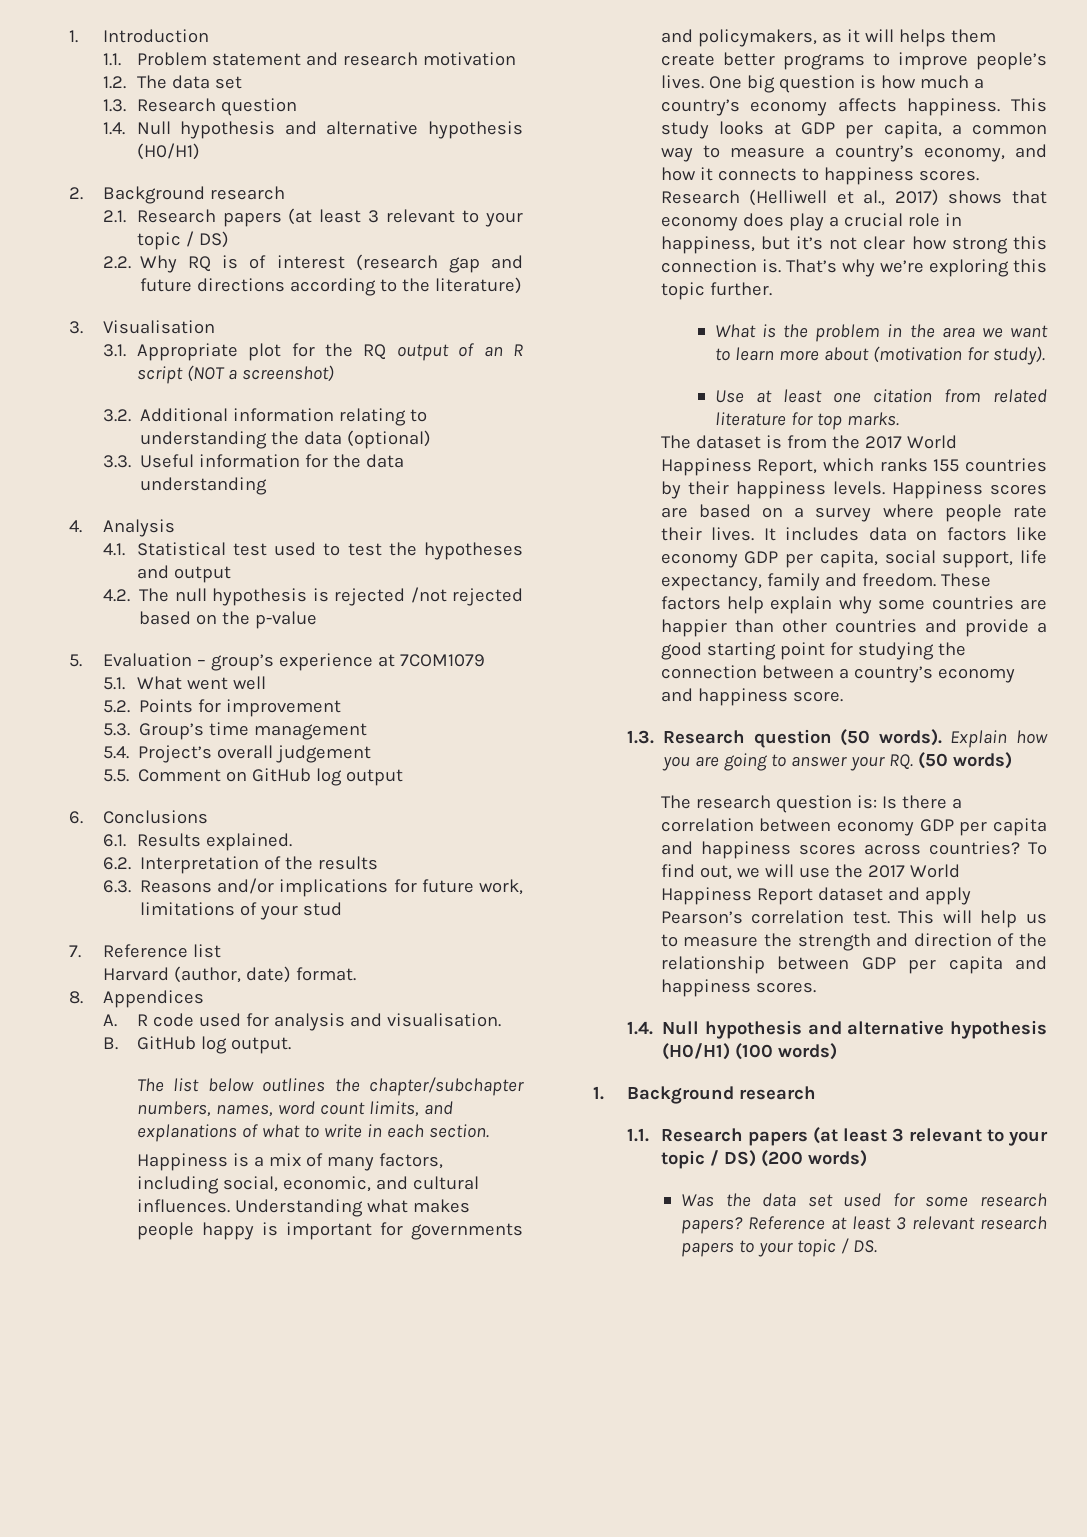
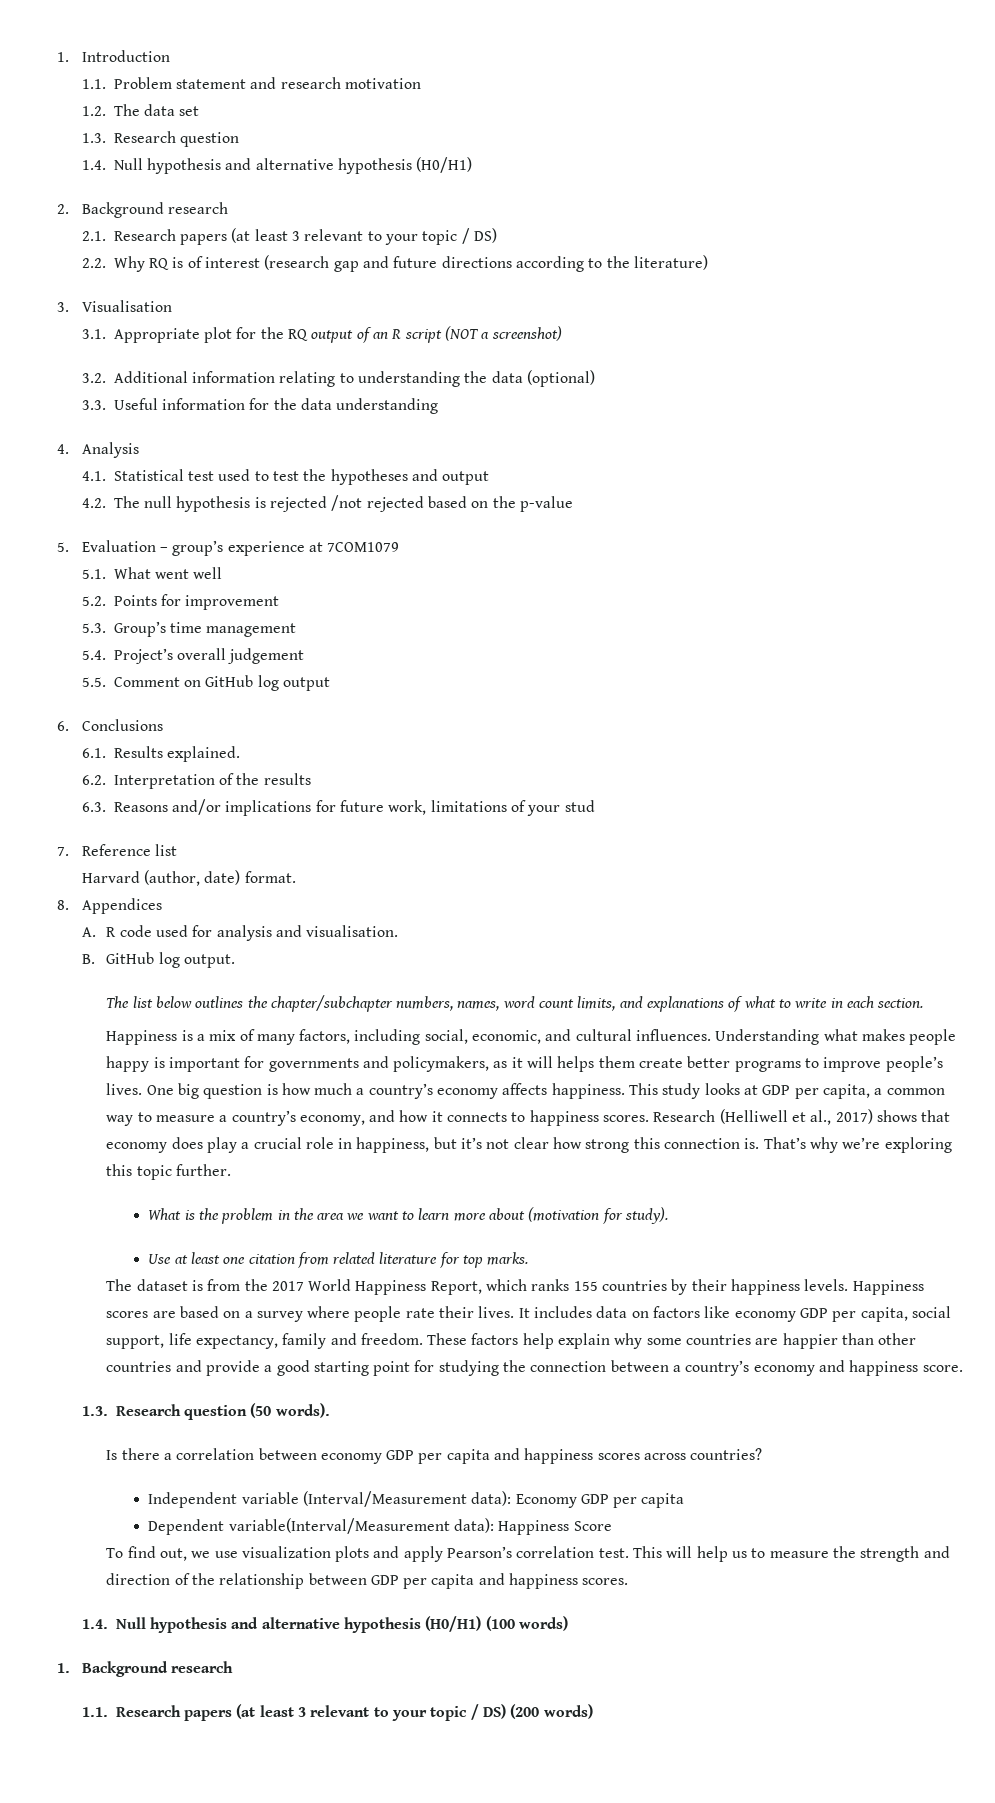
- 1.3. Research question (50 words). Explain how you are going to answer your RQ. (50 words)
- The research question is: Is there a correlation between economy GDP per capita and happiness scores across countries? To find out, we will use the 2017 World Happiness Report dataset and apply Pearson’s correlation test.
+ 1.3. Research question (50 words).
+ Is there a correlation between economy GDP per capita and happiness scores across countries?
+ Independent variable (Interval/Measurement data): Economy GDP per capita
+ Dependent variable(Interval/Measurement data): Happiness Score
+ To find out, we use visualization plots and apply Pearson’s correlation test.
- Was the data set used for some research papers? Reference at least 3 relevant research papers to your topic / DS.

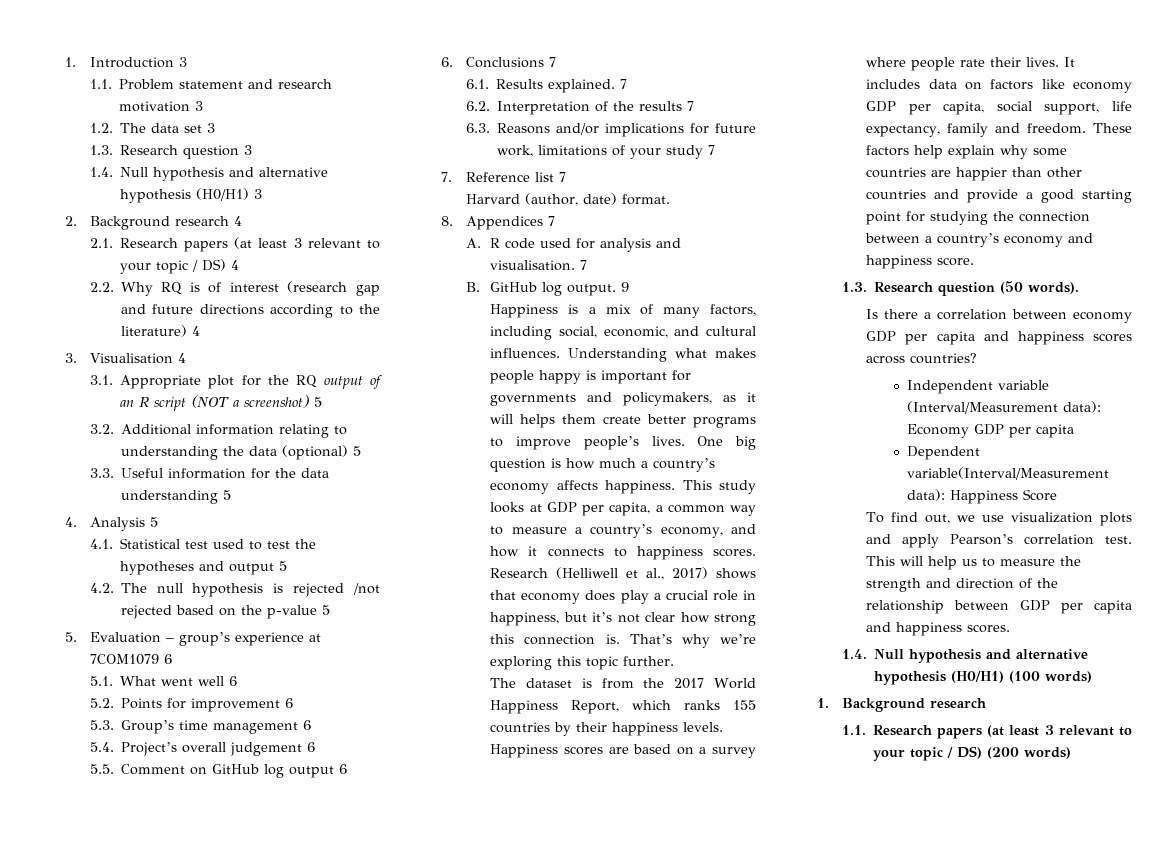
- 1. Introduction
+ 1. Introduction 3
- 1.1. Problem statement and research motivation
+ 1.1. Problem statement and research motivation 3
- 1.2. The data set
- 1.3. Research question
- 1.4. Null hypothesis and alternative hypothesis (H0/H1)
+ 1.2. The data set 3
+ 1.3. Research question 3
+ 1.4. Null hypothesis and alternative hypothesis (H0/H1) 3
- 2. Background research
+ 2. Background research 4
- 2.1. Research papers (at least 3 relevant to your topic / DS)
+ 2.1. Research papers (at least 3 relevant to your topic / DS) 4
- 2.2. Why RQ is of interest (research gap and future directions according to the literature)
+ 2.2. Why RQ is of interest (research gap and future directions according to the literature) 4
- 3. Visualisation
+ 3. Visualisation 4
- 3.1. Appropriate plot for the RQ output of an R script (NOT a screenshot)
+ 3.1. Appropriate plot for the RQ output of an R script (NOT a screenshot) 5
- 3.2. Additional information relating to understanding the data (optional)
+ 3.2. Additional information relating to understanding the data (optional) 5
- 3.3. Useful information for the data understanding
+ 3.3. Useful information for the data understanding 5
- 4. Analysis
+ 4. Analysis 5
- 4.1. Statistical test used to test the hypotheses and output
+ 4.1. Statistical test used to test the hypotheses and output 5
- 4.2. The null hypothesis is rejected /not rejected based on the p-value
+ 4.2. The null hypothesis is rejected /not rejected based on the p-value 5
- 5. Evaluation – group’s experience at 7COM1079
+ 5. Evaluation – group’s experience at 7COM1079 6
- 5.1. What went well
+ 5.1. What went well 6
- 5.2. Points for improvement
+ 5.2. Points for improvement 6
- 5.3. Group’s time management
+ 5.3. Group’s time management 6
- 5.4. Project’s overall judgement
+ 5.4. Project’s overall judgement 6
- 5.5. Comment on GitHub log output
+ 5.5. Comment on GitHub log output 6
- 6. Conclusions
+ 6. Conclusions 7
- 6.1. Results explained.
+ 6.1. Results explained. 7
- 6.2. Interpretation of the results
+ 6.2. Interpretation of the results 7
- 6.3. Reasons and/or implications for future work, limitations of your stud
+ 6.3. Reasons and/or implications for future work, limitations of your study 7
- 7. Reference list
+ 7. Reference list 7
- 8. Appendices
+ 8. Appendices 7
- A. R code used for analysis and visualisation.
+ A. R code used for analysis and visualisation. 7
- B. GitHub log output.
- The list below outlines the chapter/subchapter numbers, names, word count limits, and explanations of what to write in each section.
+ B. GitHub log output. 9
- What is the problem in the area we want to learn more about (motivation for study).
- Use at least one citation from related literature for top marks.

